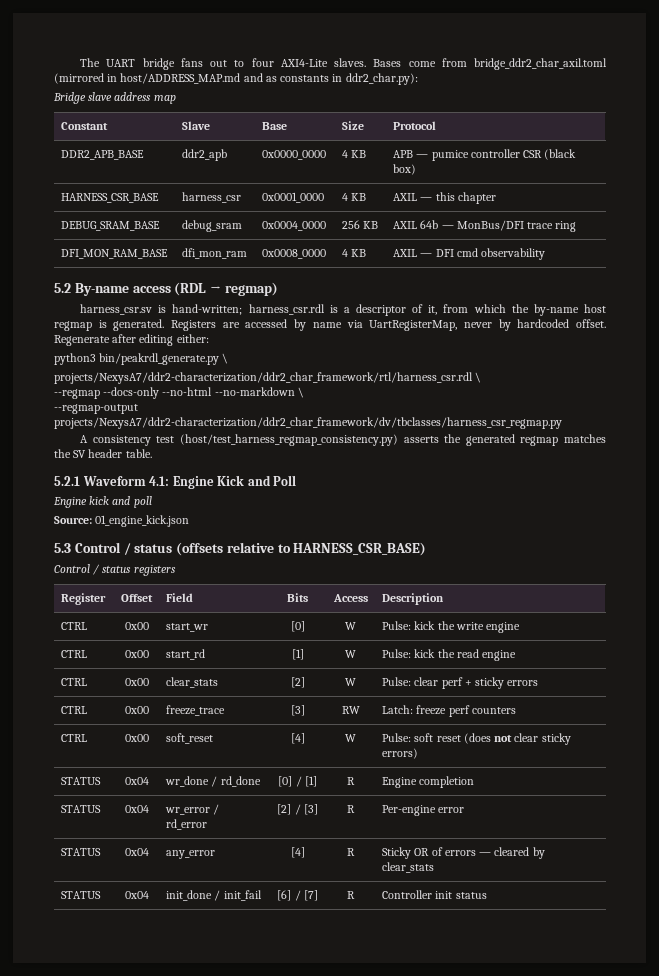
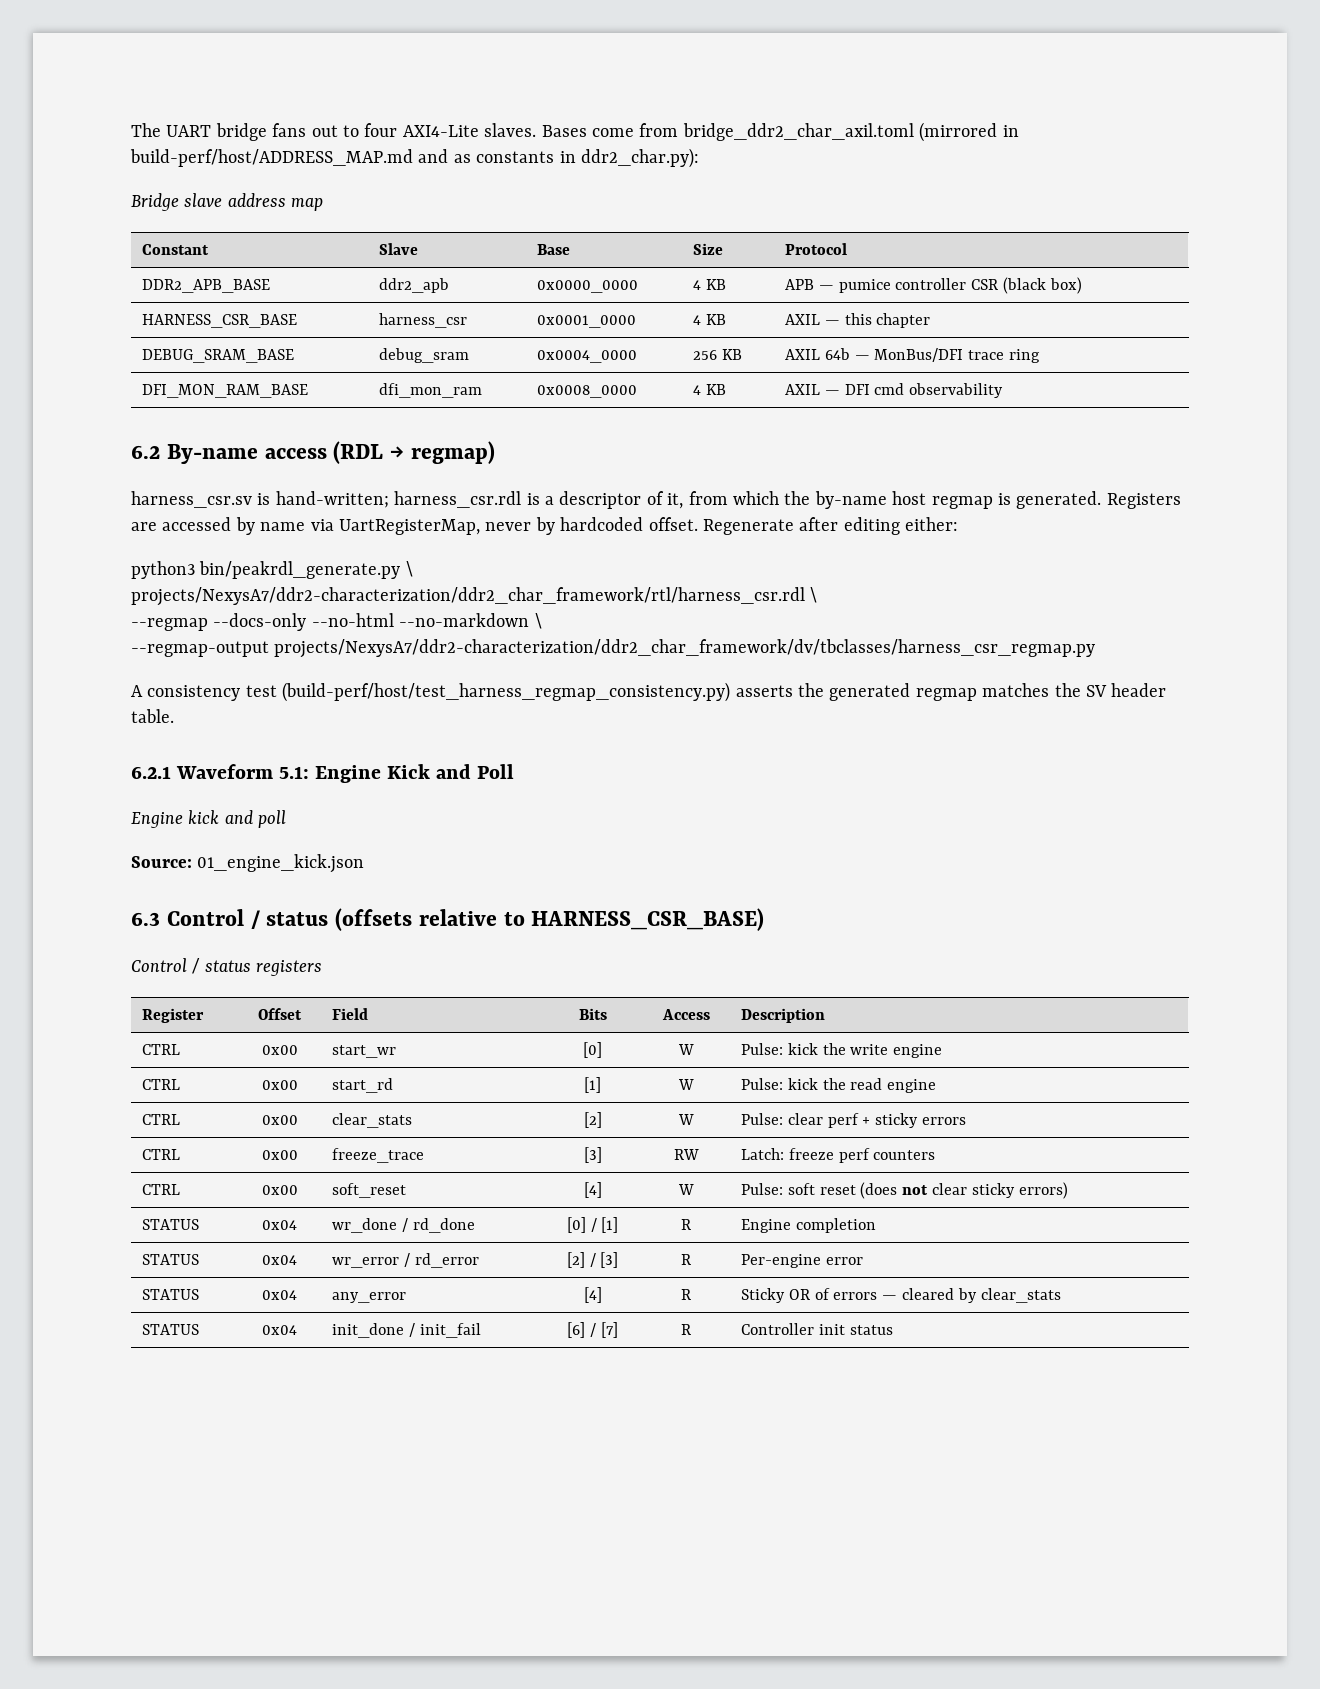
- Bases come from bridge_ddr2_char_axil.toml (mirrored in host/ADDRESS_MAP.md and as constants in ddr2_char.py):
+ Bases come from bridge_ddr2_char_axil.toml (mirrored in build-perf/host/ADDRESS_MAP.md and as constants in ddr2_char.py):
- 5.2 By-name access (RDL → regmap)
+ 6.2 By-name access (RDL → regmap)
- A consistency test (host/test_harness_regmap_consistency.py) asserts the generated regmap matches the SV header table.
+ A consistency test (build-perf/host/test_harness_regmap_consistency.py) asserts the generated regmap matches the SV header table.
- 5.2.1 Waveform 4.1: Engine Kick and Poll
+ 6.2.1 Waveform 5.1: Engine Kick and Poll
- 5.3 Control / status (offsets relative to HARNESS_CSR_BASE)
+ 6.3 Control / status (offsets relative to HARNESS_CSR_BASE)

